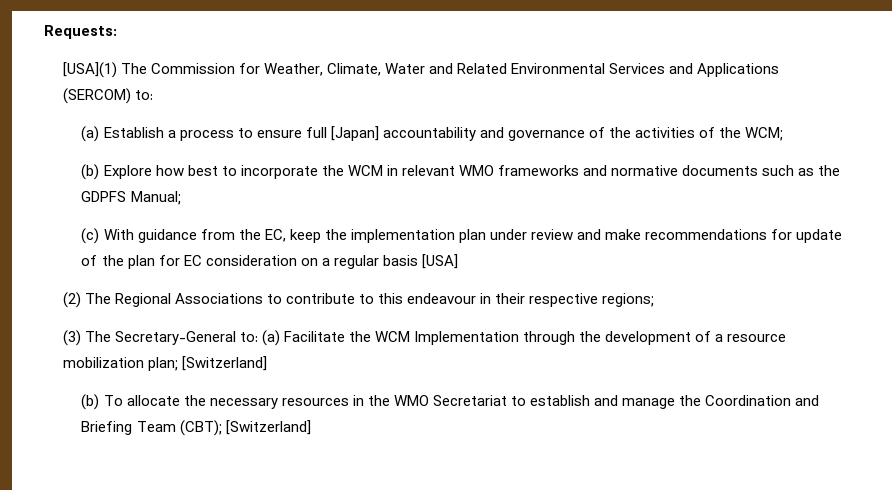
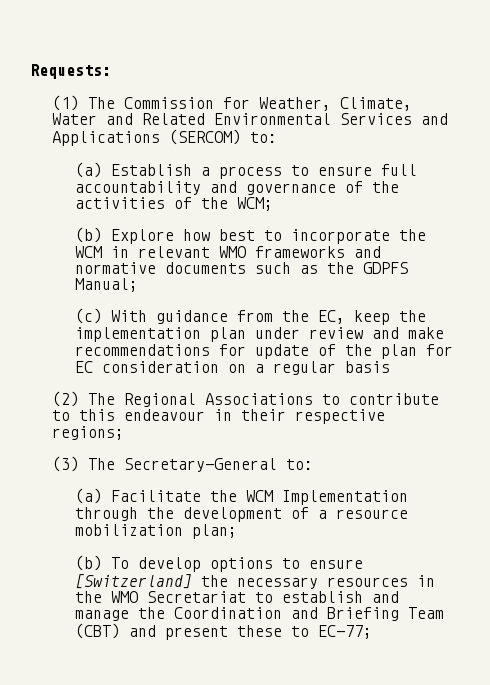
- [USA](1) The Commission for Weather, Climate, Water and Related Environmental Services and Applications (SERCOM) to:
+ (1) The Commission for Weather, Climate, Water and Related Environmental Services and Applications (SERCOM) to:
- (a) Establish a process to ensure full [Japan] accountability and governance of the activities of the WCM;
+ (a) Establish a process to ensure full accountability and governance of the activities of the WCM;
- (c) With guidance from the EC, keep the implementation plan under review and make recommendations for update of the plan for EC consideration on a regular basis [USA]
+ (c) With guidance from the EC, keep the implementation plan under review and make recommendations for update of the plan for EC consideration on a regular basis
- (3) The Secretary-General to: (a) Facilitate the WCM Implementation through the development of a resource mobilization plan; [Switzerland]
+ (3) The Secretary-General to:
+ (a) Facilitate the WCM Implementation through the development of a resource mobilization plan;
- (b) To allocate the necessary resources in the WMO Secretariat to establish and manage the Coordination and Briefing Team (CBT); [Switzerland]
+ (b) To develop options to ensure [Switzerland] the necessary resources in the WMO Secretariat to establish and manage the Coordination and Briefing Team (CBT) and present these to EC-77;

